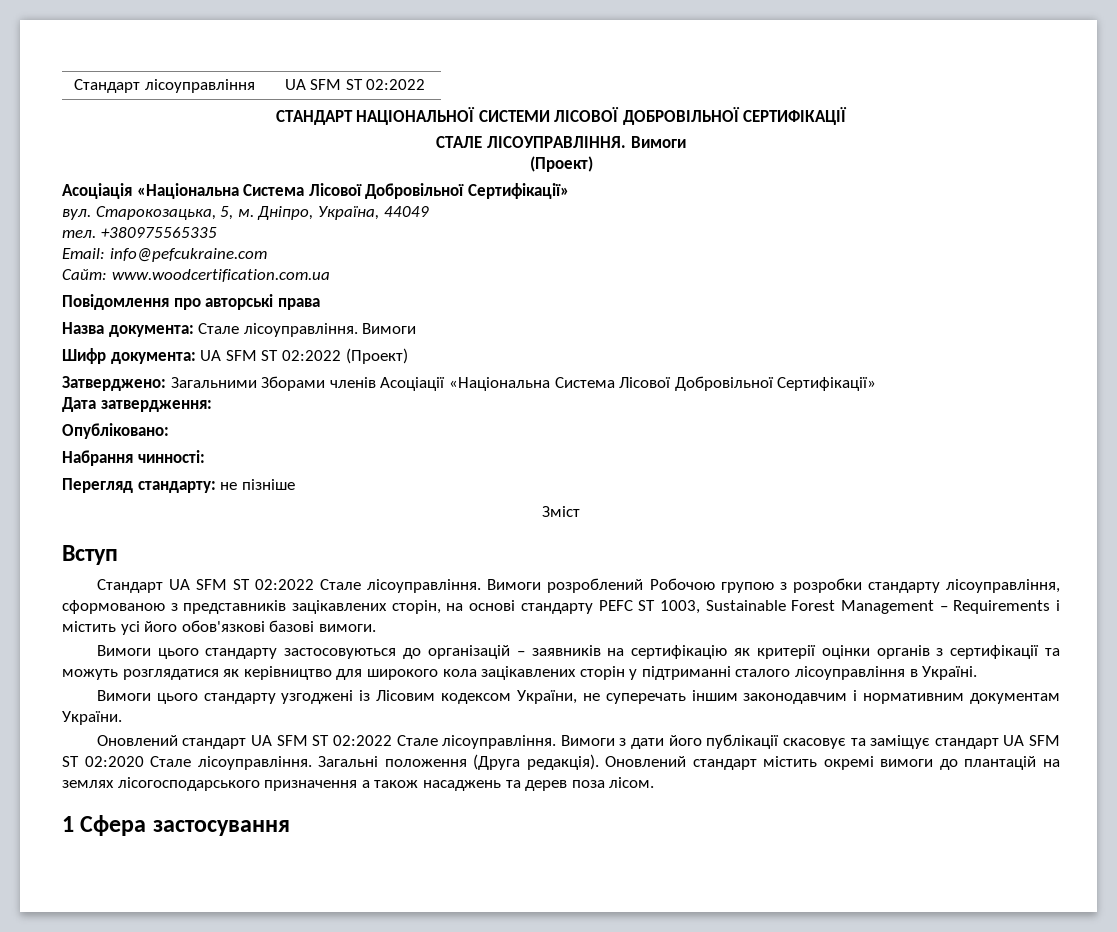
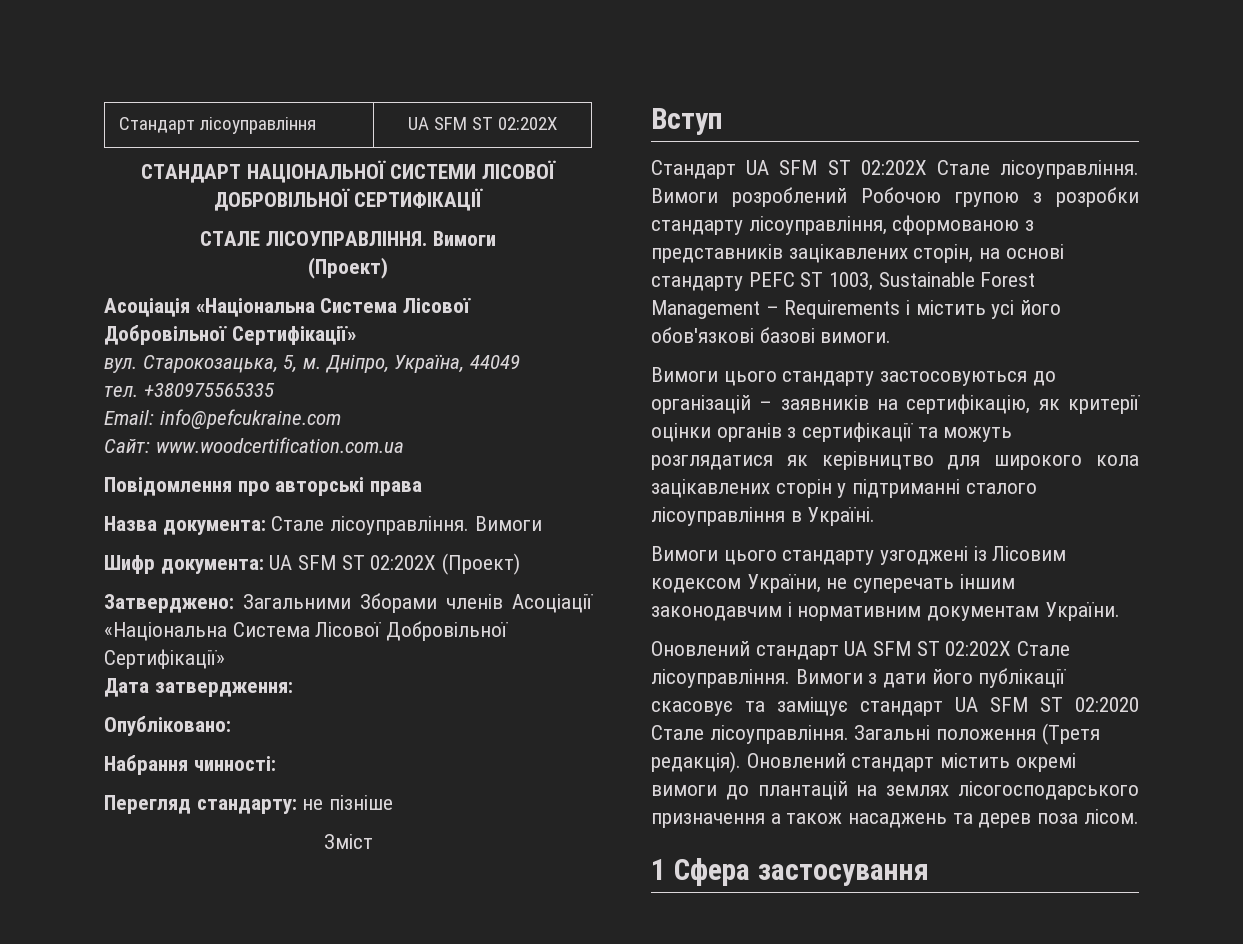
- Стандарт лісоуправління | UA SFM ST 02:2022
+ Стандарт лісоуправління | UA SFM ST 02:202Х
- Шифр документа: UA SFM ST 02:2022 (Проект)
+ Шифр документа: UA SFM ST 02:202Х (Проект)
- Стандарт UA SFM ST 02:2022 Стале лісоуправління.
+ Стандарт UA SFM ST 02:202Х Стале лісоуправління.
- Вимоги цього стандарту застосовуються до організацій – заявників на сертифікацію як критерії оцінки органів з сертифікації та можуть розглядатися як керівництво для широкого кола зацікавлених сторін у підтриманні сталого лісоуправління в Україні.
+ Вимоги цього стандарту застосовуються до організацій – заявників на сертифікацію, як критерії оцінки органів з сертифікації та можуть розглядатися як керівництво для широкого кола зацікавлених сторін у підтриманні сталого лісоуправління в Україні.
- Оновлений стандарт UA SFM ST 02:2022 Стале лісоуправління.
+ Оновлений стандарт UA SFM ST 02:202Х Стале лісоуправління.
- Загальні положення (Друга редакція).
+ Загальні положення (Третя редакція).

